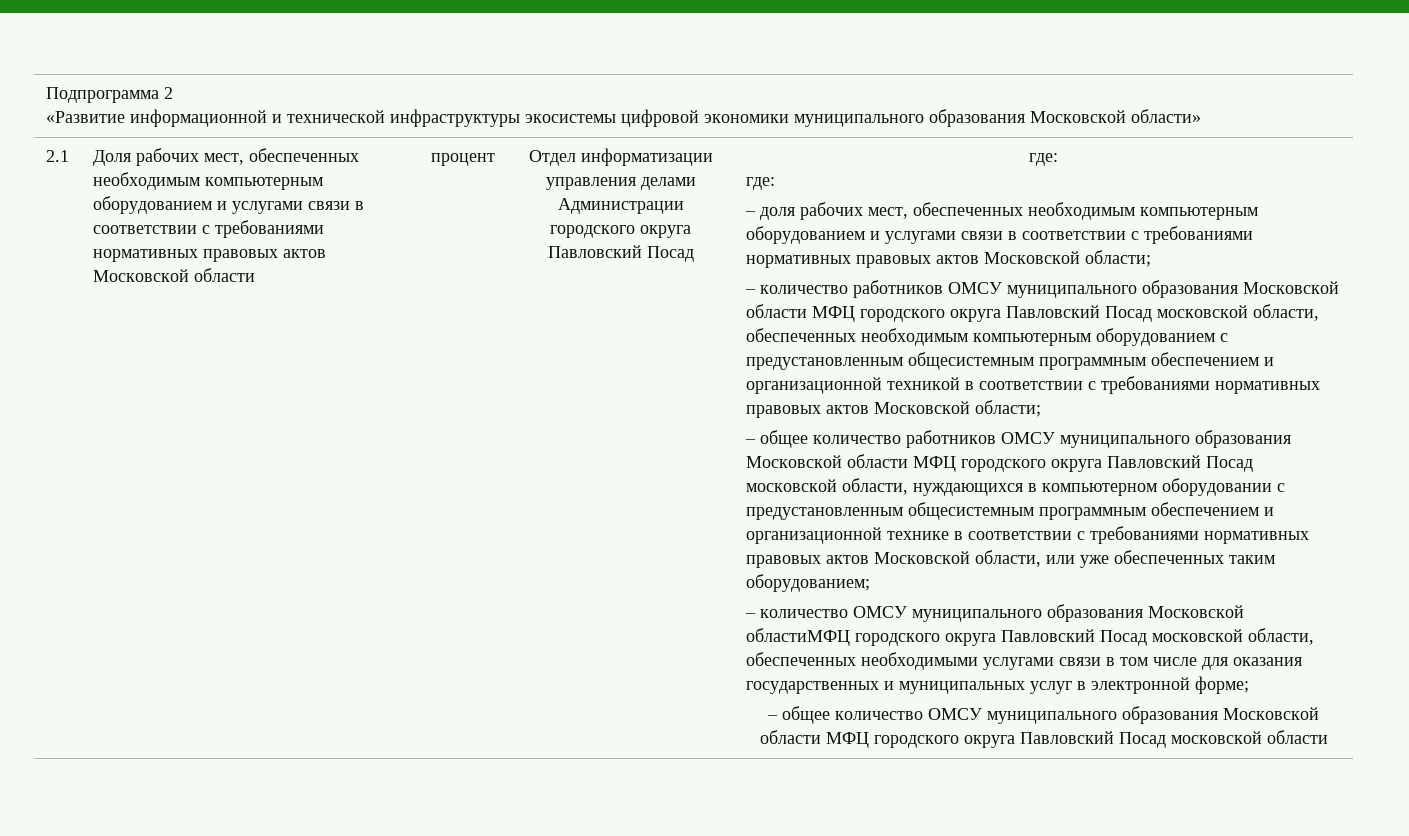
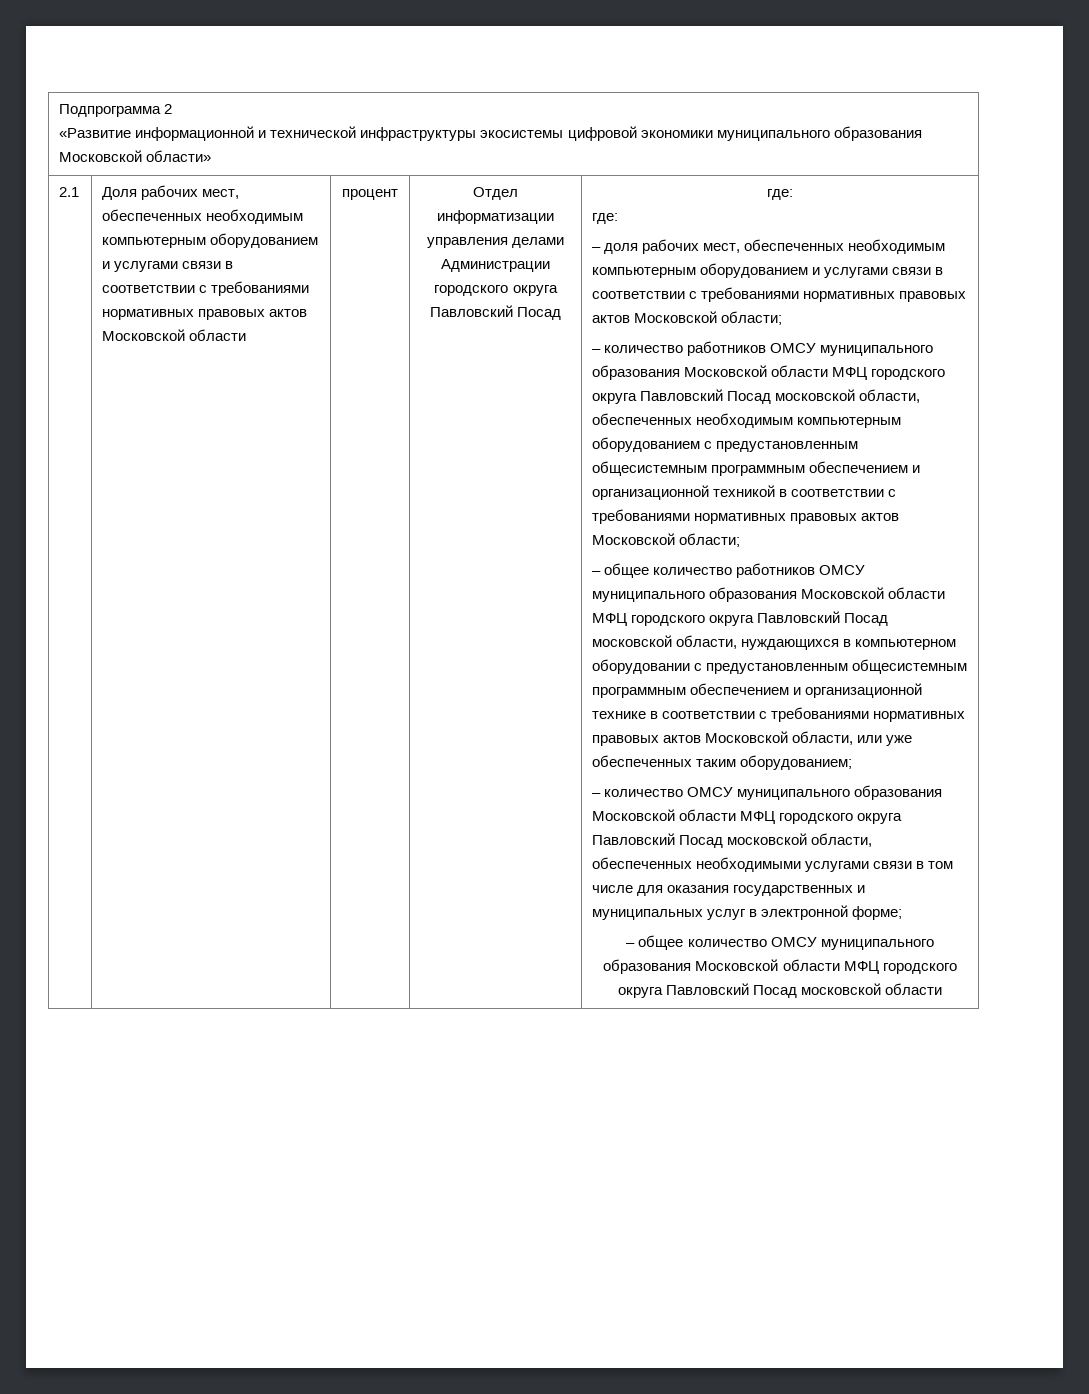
- – количество ОМСУ муниципального образования Московской областиМФЦ городского округа Павловский Посад московской области, обеспеченных необходимыми услугами связи в том числе для оказания государственных и муниципальных услуг в электронной форме;
+ – количество ОМСУ муниципального образования Московской области МФЦ городского округа Павловский Посад московской области, обеспеченных необходимыми услугами связи в том числе для оказания государственных и муниципальных услуг в электронной форме;

